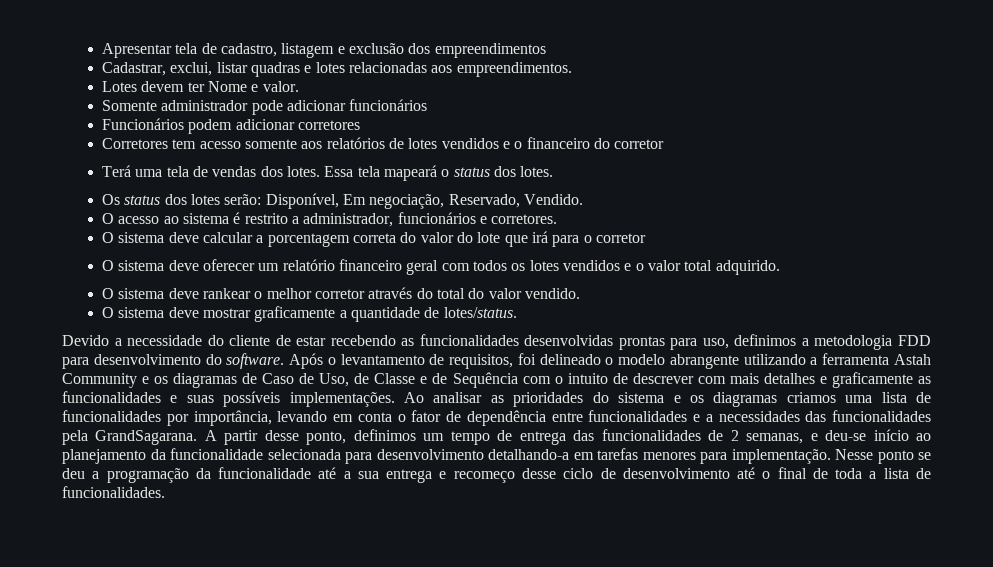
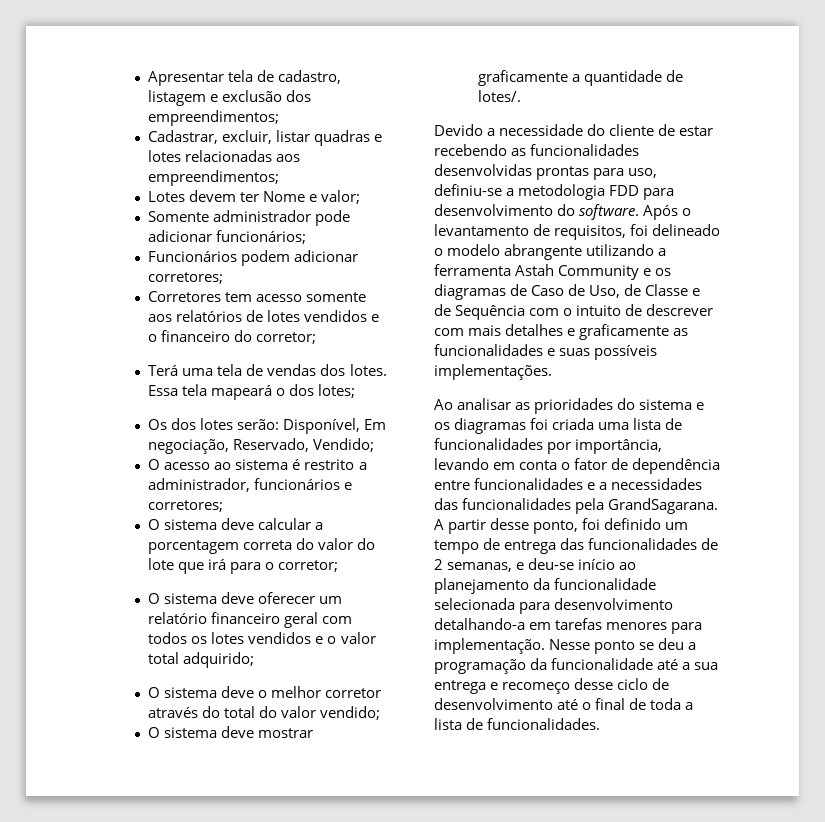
- Apresentar tela de cadastro, listagem e exclusão dos empreendimentos
+ Apresentar tela de cadastro, listagem e exclusão dos empreendimentos;
- Cadastrar, exclui, listar quadras e lotes relacionadas aos empreendimentos.
+ Cadastrar, excluir, listar quadras e lotes relacionadas aos empreendimentos;
- Lotes devem ter Nome e valor.
+ Lotes devem ter Nome e valor;
- Somente administrador pode adicionar funcionários
+ Somente administrador pode adicionar funcionários;
- Funcionários podem adicionar corretores
+ Funcionários podem adicionar corretores;
- Corretores tem acesso somente aos relatórios de lotes vendidos e o financeiro do corretor
+ Corretores tem acesso somente aos relatórios de lotes vendidos e o financeiro do corretor;
- Essa tela mapeará o status dos lotes.
+ Essa tela mapeará o dos lotes;
- Os status dos lotes serão: Disponível, Em negociação, Reservado, Vendido.
+ Os dos lotes serão: Disponível, Em negociação, Reservado, Vendido;
- O acesso ao sistema é restrito a administrador, funcionários e corretores.
+ O acesso ao sistema é restrito a administrador, funcionários e corretores;
- O sistema deve calcular a porcentagem correta do valor do lote que irá para o corretor
+ O sistema deve calcular a porcentagem correta do valor do lote que irá para o corretor;
- O sistema deve oferecer um relatório financeiro geral com todos os lotes vendidos e o valor total adquirido.
- O sistema deve rankear o melhor corretor através do total do valor vendido.
+ O sistema deve oferecer um relatório financeiro geral com todos os lotes vendidos e o valor total adquirido;
+ O sistema deve o melhor corretor através do total do valor vendido;
- O sistema deve mostrar graficamente a quantidade de lotes/status.
+ O sistema deve mostrar graficamente a quantidade de lotes/.
- Devido a necessidade do cliente de estar recebendo as funcionalidades desenvolvidas prontas para uso, definimos a metodologia FDD para desenvolvimento do software.
+ Devido a necessidade do cliente de estar recebendo as funcionalidades desenvolvidas prontas para uso, definiu-se a metodologia FDD para desenvolvimento do software.
- Após o levantamento de requisitos, foi delineado o modelo abrangente utilizando a ferramenta Astah Community e os diagramas de Caso de Uso, de Classe e de Sequência com o intuito de descrever com mais detalhes e graficamente as funcionalidades e suas possíveis implementações. Ao analisar as prioridades do sistema e os diagramas criamos uma lista de funcionalidades por importância, levando em conta o fator de dependência entre funcionalidades e a necessidades das funcionalidades pela GrandSagarana.
+ Após o levantamento de requisitos, foi delineado o modelo abrangente utilizando a ferramenta Astah Community e os diagramas de Caso de Uso, de Classe e de Sequência com o intuito de descrever com mais detalhes e graficamente as funcionalidades e suas possíveis implementações.
+ Ao analisar as prioridades do sistema e os diagramas foi criada uma lista de funcionalidades por importância, levando em conta o fator de dependência entre funcionalidades e a necessidades das funcionalidades pela GrandSagarana.
- A partir desse ponto, definimos um tempo de entrega das funcionalidades de 2 semanas, e deu-se início ao planejamento da funcionalidade selecionada para desenvolvimento detalhando-a em tarefas menores para implementação.
+ A partir desse ponto, foi definido um tempo de entrega das funcionalidades de 2 semanas, e deu-se início ao planejamento da funcionalidade selecionada para desenvolvimento detalhando-a em tarefas menores para implementação.

